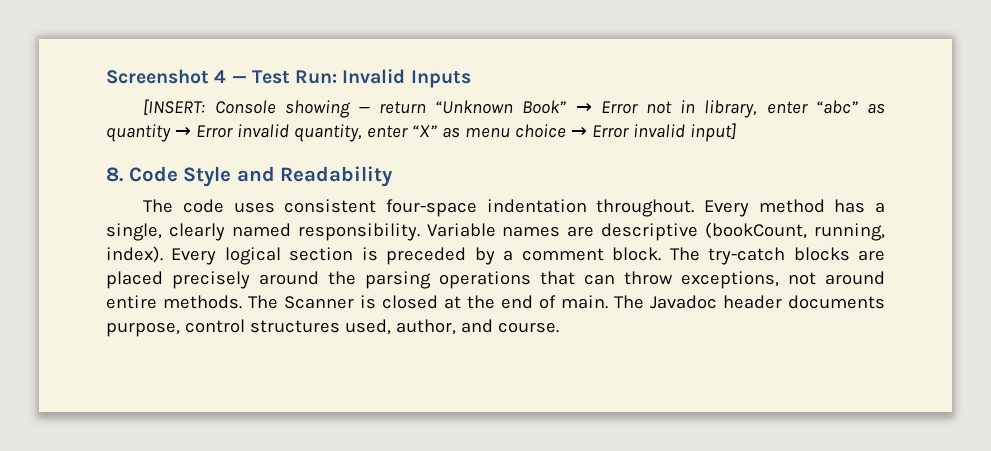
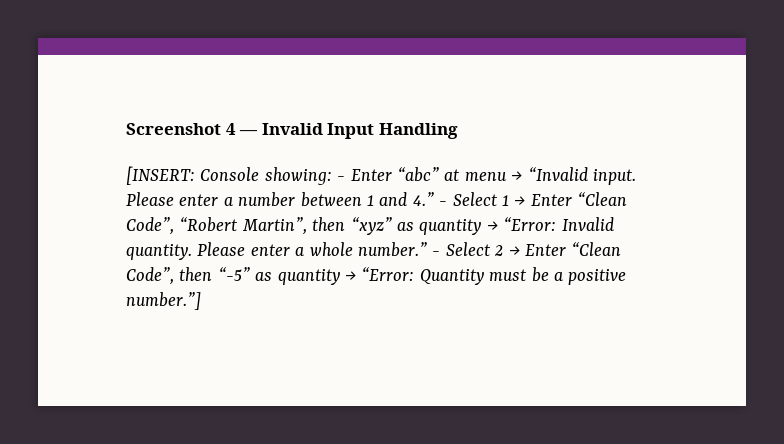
- Screenshot 4 — Test Run: Invalid Inputs
- [INSERT: Console showing — return “Unknown Book” → Error not in library, enter “abc” as quantity → Error invalid quantity, enter “X” as menu choice → Error invalid input]
- 8. Code Style and Readability
- The code uses consistent four-space indentation throughout. Every method has a single, clearly named responsibility. Variable names are descriptive (bookCount, running, index). Every logical section is preceded by a comment block. The try-catch blocks are placed precisely around the parsing operations that can throw exceptions, not around entire methods. The Scanner is closed at the end of main. The Javadoc header documents purpose, control structures used, author, and course.
+ Screenshot 4 — Invalid Input Handling
+ [INSERT: Console showing: - Enter “abc” at menu → “Invalid input. Please enter a number between 1 and 4.” - Select 1 → Enter “Clean Code”, “Robert Martin”, then “xyz” as quantity → “Error: Invalid quantity. Please enter a whole number.” - Select 2 → Enter “Clean Code”, then “-5” as quantity → “Error: Quantity must be a positive number.”]

